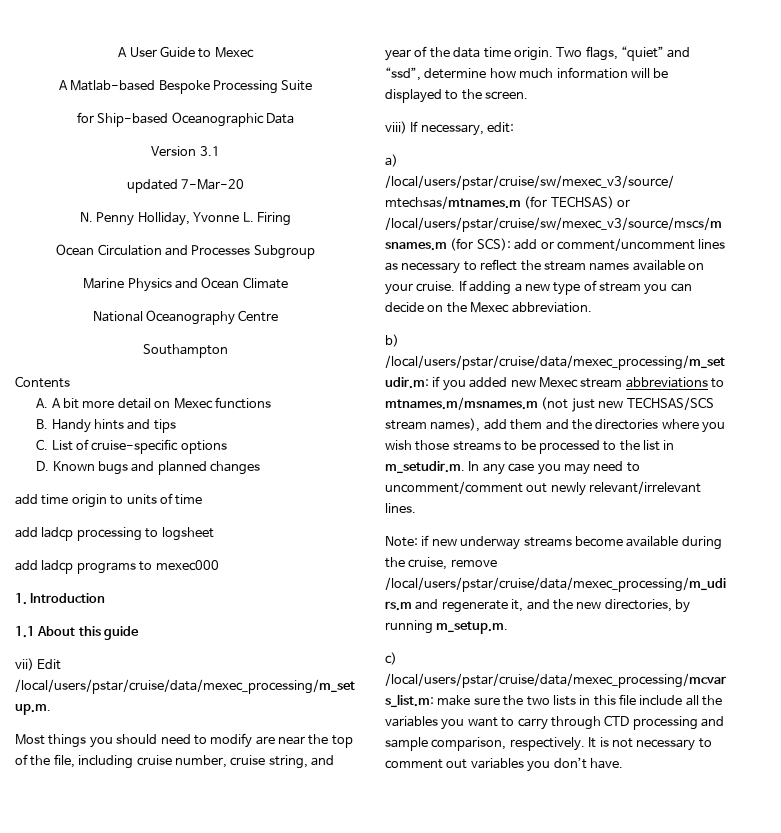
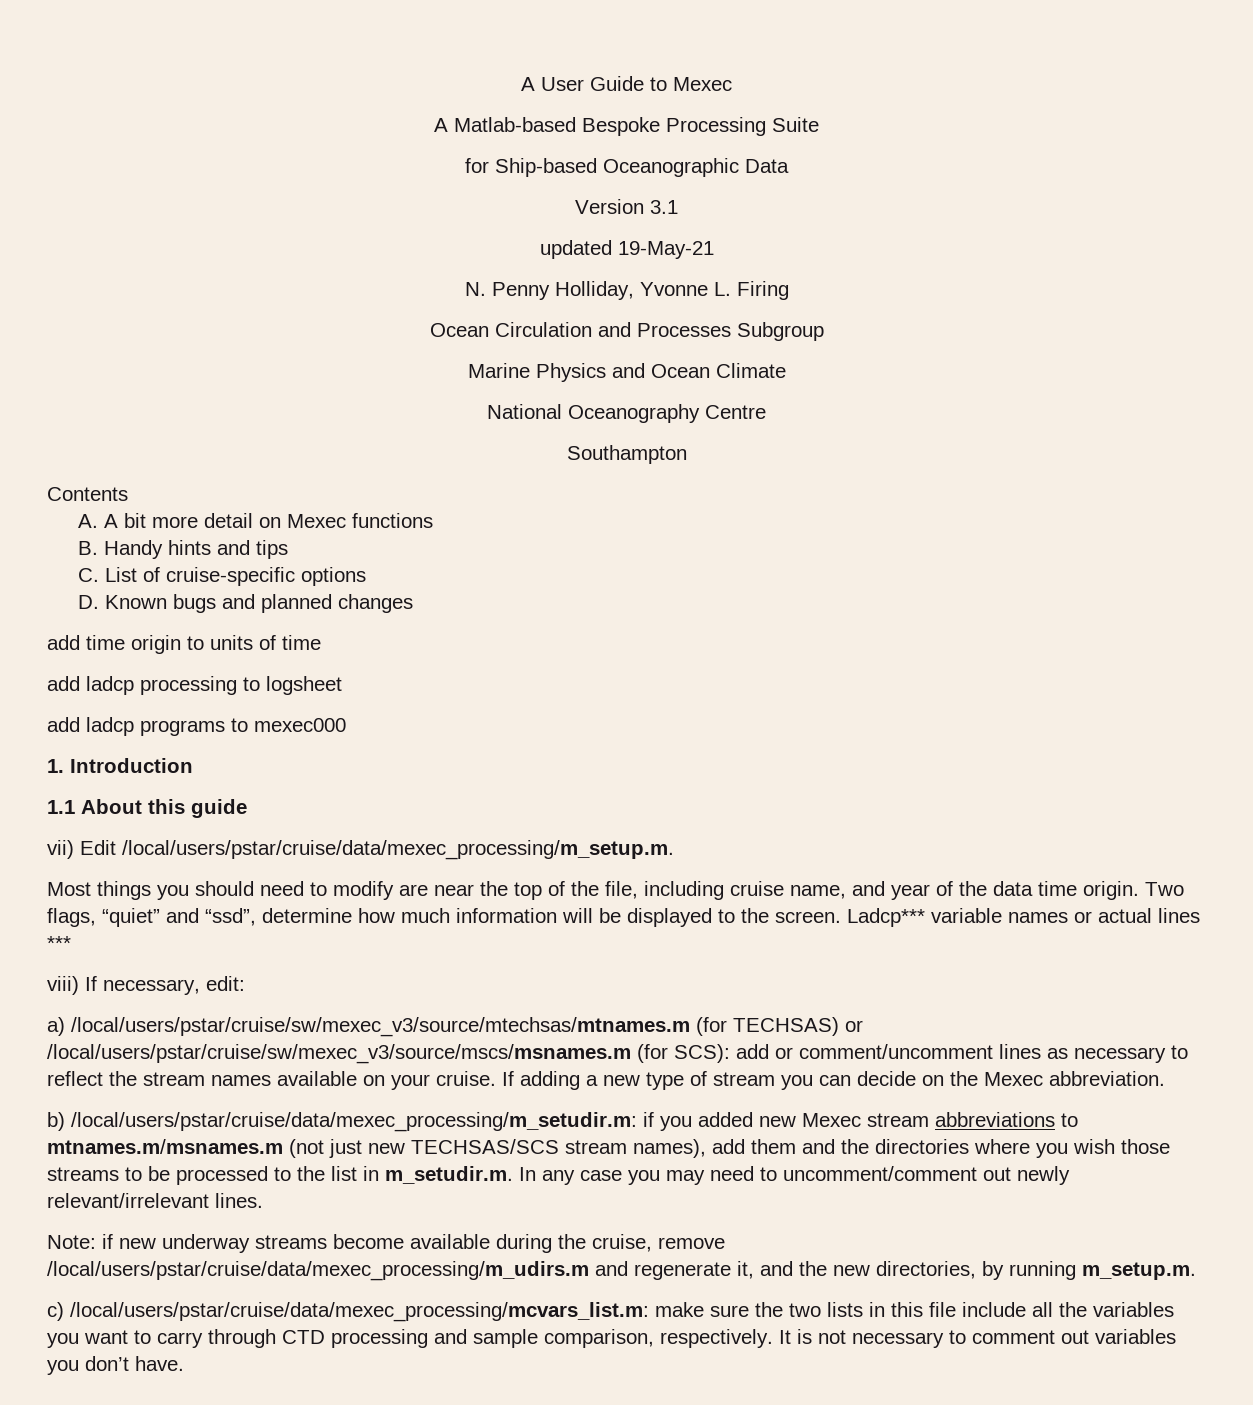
- updated 7-Mar-20
+ updated 19-May-21
- Most things you should need to modify are near the top of the file, including cruise number, cruise string, and year of the data time origin.
+ Most things you should need to modify are near the top of the file, including cruise name, and year of the data time origin.
+ Ladcp*** variable names or actual lines ***

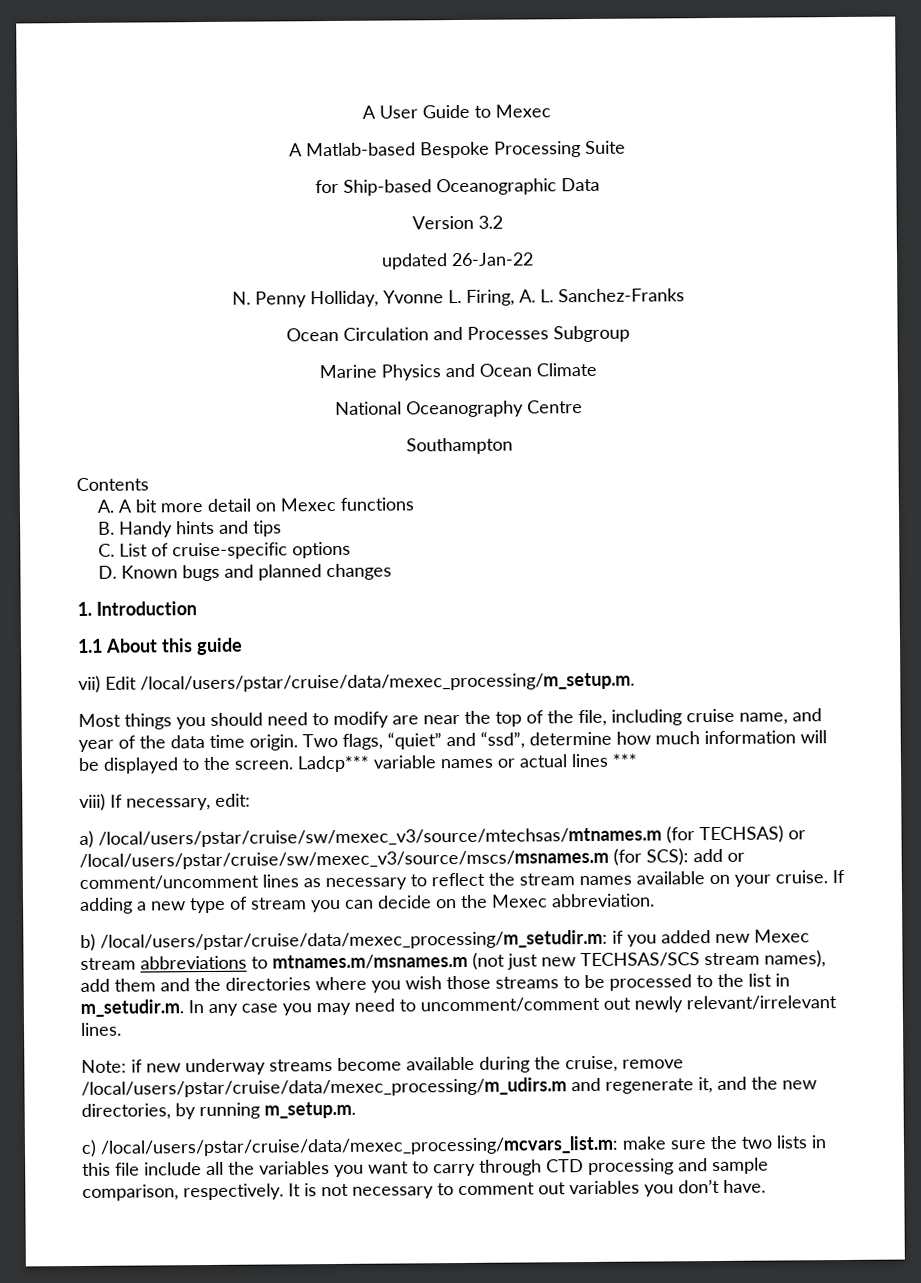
- Version 3.1
+ Version 3.2
- updated 19-May-21
+ updated 26-Jan-22
- N. Penny Holliday, Yvonne L. Firing
+ N. Penny Holliday, Yvonne L. Firing, A. L. Sanchez-Franks
- add time origin to units of time
- add ladcp processing to logsheet
- add ladcp programs to mexec000

